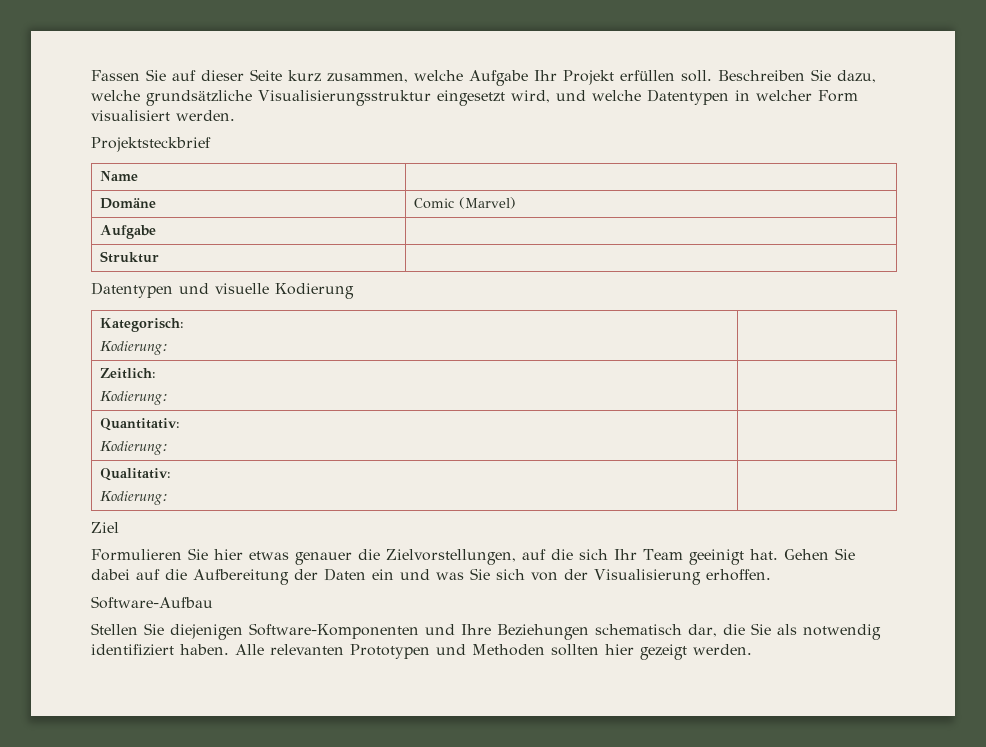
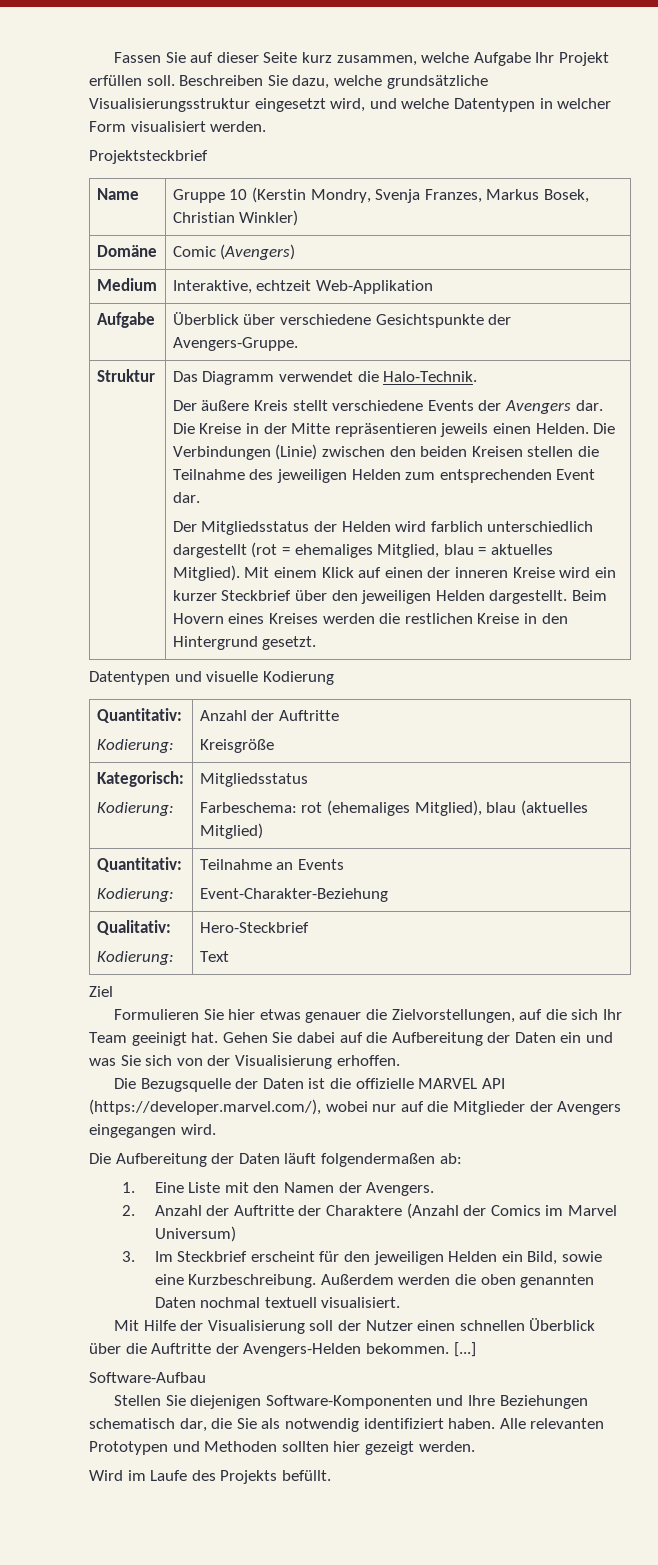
- Name |
- Domäne | Comic (Marvel)
- Aufgabe |
- Struktur |
+ Name | Gruppe 10 (Kerstin Mondry, Svenja Franzes, Markus Bosek, Christian Winkler)
+ Domäne | Comic (Avengers)
+ Medium | Interaktive, echtzeit Web-Applikation
+ Aufgabe | Überblick über verschiedene Gesichtspunkte der Avengers-Gruppe.
+ Struktur | Das Diagramm verwendet die Halo-Technik.
+ Der äußere Kreis stellt verschiedene Events der Avengers dar. Die Kreise in der Mitte repräsentieren jeweils einen Helden. Die Verbindungen (Linie) zwischen den beiden Kreisen stellen die Teilnahme des jeweiligen Helden zum entsprechenden Event dar.
+ Der Mitgliedsstatus der Helden wird farblich unterschiedlich dargestellt (rot = ehemaliges Mitglied, blau = aktuelles Mitglied). Mit einem Klick auf einen der inneren Kreise wird ein kurzer Steckbrief über den jeweiligen Helden dargestellt. Beim Hovern eines Kreises werden die restlichen Kreise in den Hintergrund gesetzt.
  Datentypen und visuelle Kodierung
+ Quantitativ:
+ Kodierung: | Anzahl der Auftritte
+ Kreisgröße
  Kategorisch:
- Kodierung: |
- Zeitlich:
- Kodierung: |
+ Kodierung: | Mitgliedsstatus
+ Farbeschema: rot (ehemaliges Mitglied), blau (aktuelles Mitglied)
  Quantitativ:
- Kodierung: |
+ Kodierung: | Teilnahme an Events
+ Event-Charakter-Beziehung
  Qualitativ:
- Kodierung: |
+ Kodierung: | Hero-Steckbrief
+ Text
+ Die Bezugsquelle der Daten ist die offizielle MARVEL API (https://developer.marvel.com/), wobei nur auf die Mitglieder der Avengers eingegangen wird.
+ Die Aufbereitung der Daten läuft folgendermaßen ab:
+ 1. Eine Liste mit den Namen der Avengers.
+ 2. Anzahl der Auftritte der Charaktere (Anzahl der Comics im Marvel Universum)
+ 3. Im Steckbrief erscheint für den jeweiligen Helden ein Bild, sowie eine Kurzbeschreibung. Außerdem werden die oben genannten Daten nochmal textuell visualisiert.
+ Mit Hilfe der Visualisierung soll der Nutzer einen schnellen Überblick über die Auftritte der Avengers-Helden bekommen. [...]
+ Wird im Laufe des Projekts befüllt.

